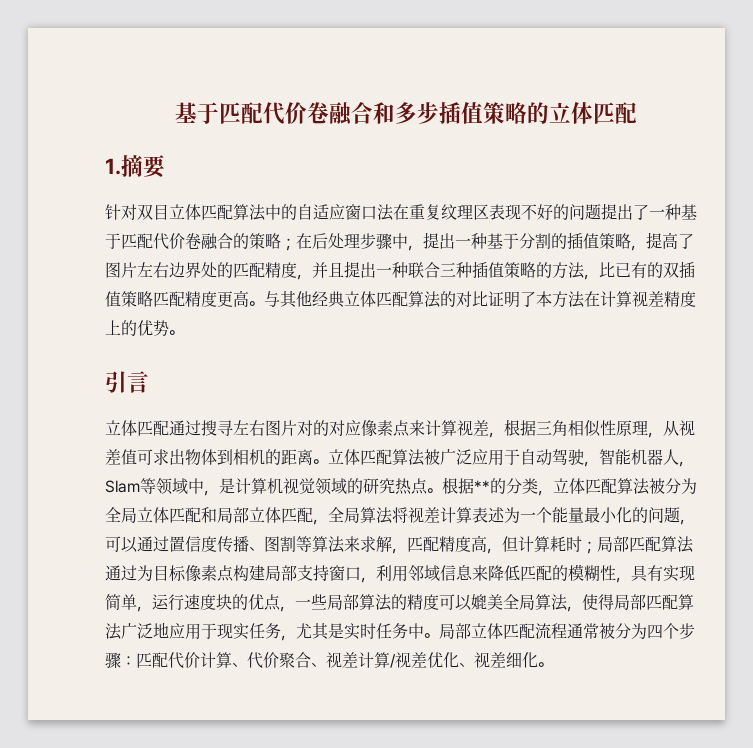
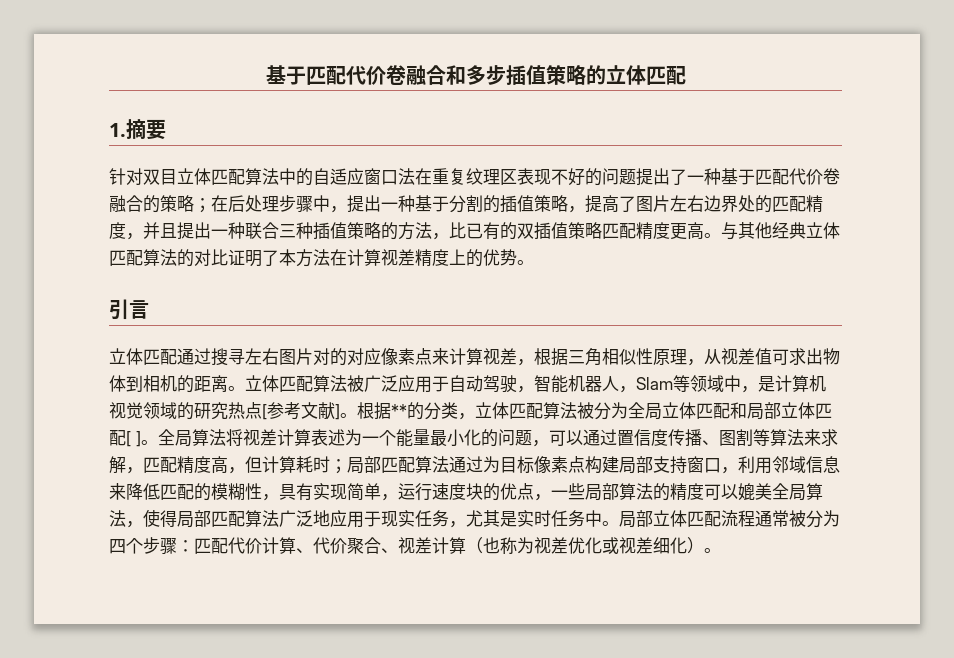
- 立体匹配算法被广泛应用于自动驾驶，智能机器人，Slam等领域中，是计算机视觉领域的研究热点。
+ 立体匹配算法被广泛应用于自动驾驶，智能机器人，Slam等领域中，是计算机视觉领域的研究热点[参考文献]。
- 根据**的分类，立体匹配算法被分为全局立体匹配和局部立体匹配，全局算法将视差计算表述为一个能量最小化的问题，可以通过置信度传播、图割等算法来求解，匹配精度高，但计算耗时；
+ 根据**的分类，立体匹配算法被分为全局立体匹配和局部立体匹配[ ]。全局算法将视差计算表述为一个能量最小化的问题，可以通过置信度传播、图割等算法来求解，匹配精度高，但计算耗时；
- 局部立体匹配流程通常被分为四个步骤：匹配代价计算、代价聚合、视差计算/视差优化、视差细化。
+ 局部立体匹配流程通常被分为四个步骤：匹配代价计算、代价聚合、视差计算（也称为视差优化或视差细化）。

